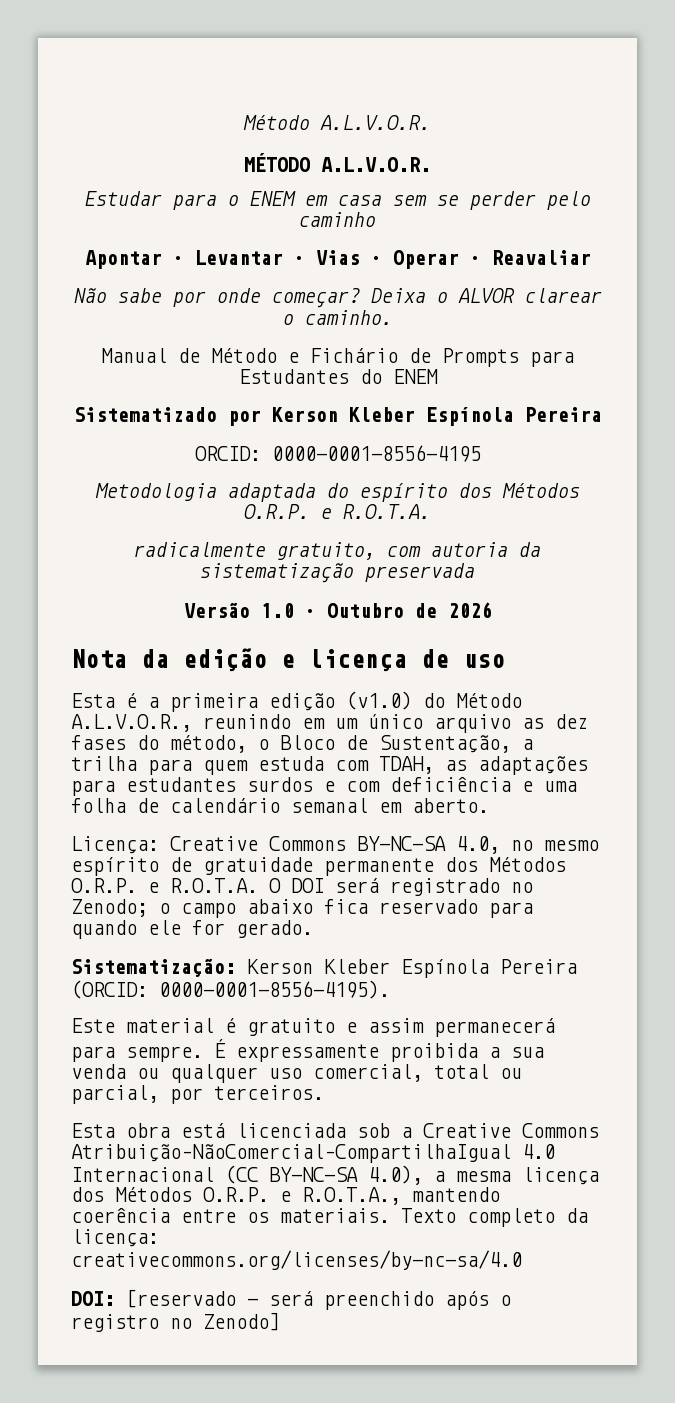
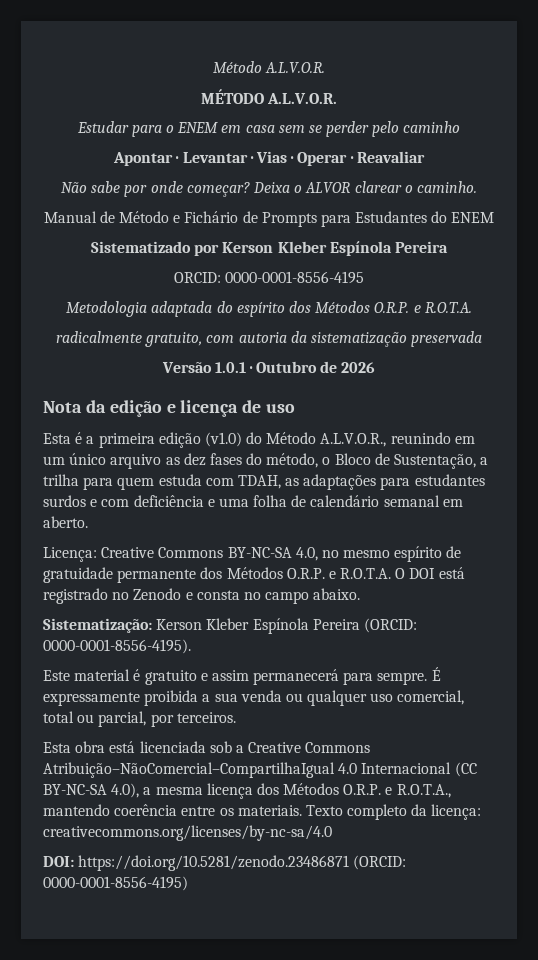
- Versão 1.0 · Outubro de 2026
+ Versão 1.0.1 · Outubro de 2026
- Licença: Creative Commons BY-NC-SA 4.0, no mesmo espírito de gratuidade permanente dos Métodos O.R.P. e R.O.T.A. O DOI será registrado no Zenodo; o campo abaixo fica reservado para quando ele for gerado.
+ Licença: Creative Commons BY-NC-SA 4.0, no mesmo espírito de gratuidade permanente dos Métodos O.R.P. e R.O.T.A. O DOI está registrado no Zenodo e consta no campo abaixo.
- DOI: [reservado — será preenchido após o registro no Zenodo]
+ DOI: https://doi.org/10.5281/zenodo.23486871 (ORCID: 0000-0001-8556-4195)

